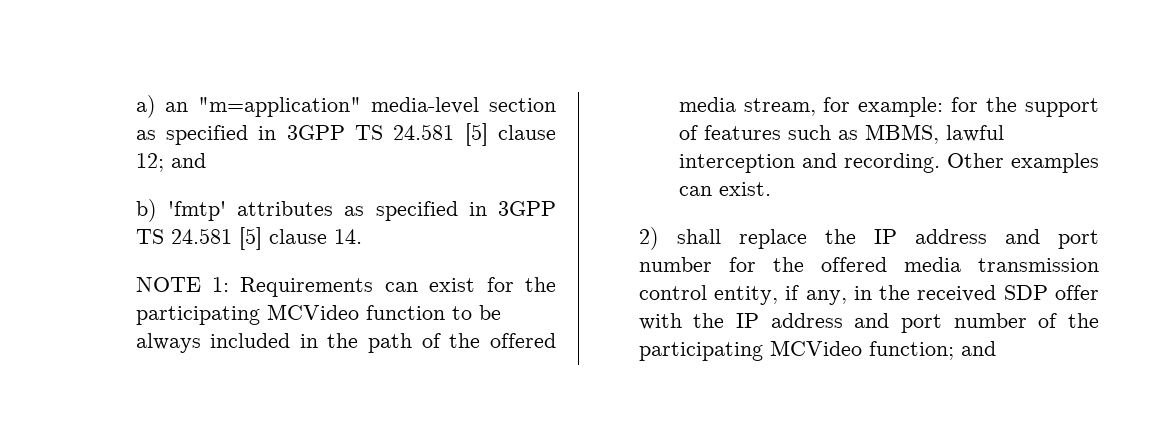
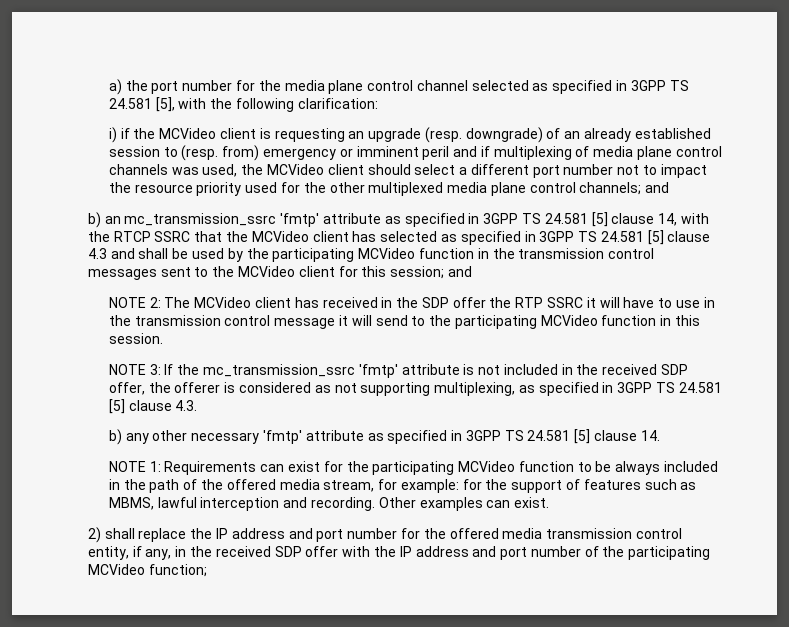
- a) an "m=application" media-level section as specified in 3GPP TS 24.581 [5] clause 12; and
- b) 'fmtp' attributes as specified in 3GPP TS 24.581 [5] clause 14.
+ a) the port number for the media plane control channel selected as specified in 3GPP TS 24.581 [5], with the following clarification:
+ i) if the MCVideo client is requesting an upgrade (resp. downgrade) of an already established session to (resp. from) emergency or imminent peril and if multiplexing of media plane control channels was used, the MCVideo client should select a different port number not to impact the resource priority used for the other multiplexed media plane control channels; and
+ b) an mc_transmission_ssrc 'fmtp' attribute as specified in 3GPP TS 24.581 [5] clause 14, with the RTCP SSRC that the MCVideo client has selected as specified in 3GPP TS 24.581 [5] clause 4.3 and shall be used by the participating MCVideo function in the transmission control messages sent to the MCVideo client for this session; and
+ NOTE 2: The MCVideo client has received in the SDP offer the RTP SSRC it will have to use in the transmission control message it will send to the participating MCVideo function in this session.
+ NOTE 3: If the mc_transmission_ssrc 'fmtp' attribute is not included in the received SDP offer, the offerer is considered as not supporting multiplexing, as specified in 3GPP TS 24.581 [5] clause 4.3.
+ b) any other necessary 'fmtp' attribute as specified in 3GPP TS 24.581 [5] clause 14.
- 2) shall replace the IP address and port number for the offered media transmission control entity, if any, in the received SDP offer with the IP address and port number of the participating MCVideo function; and
+ 2) shall replace the IP address and port number for the offered media transmission control entity, if any, in the received SDP offer with the IP address and port number of the participating MCVideo function;

